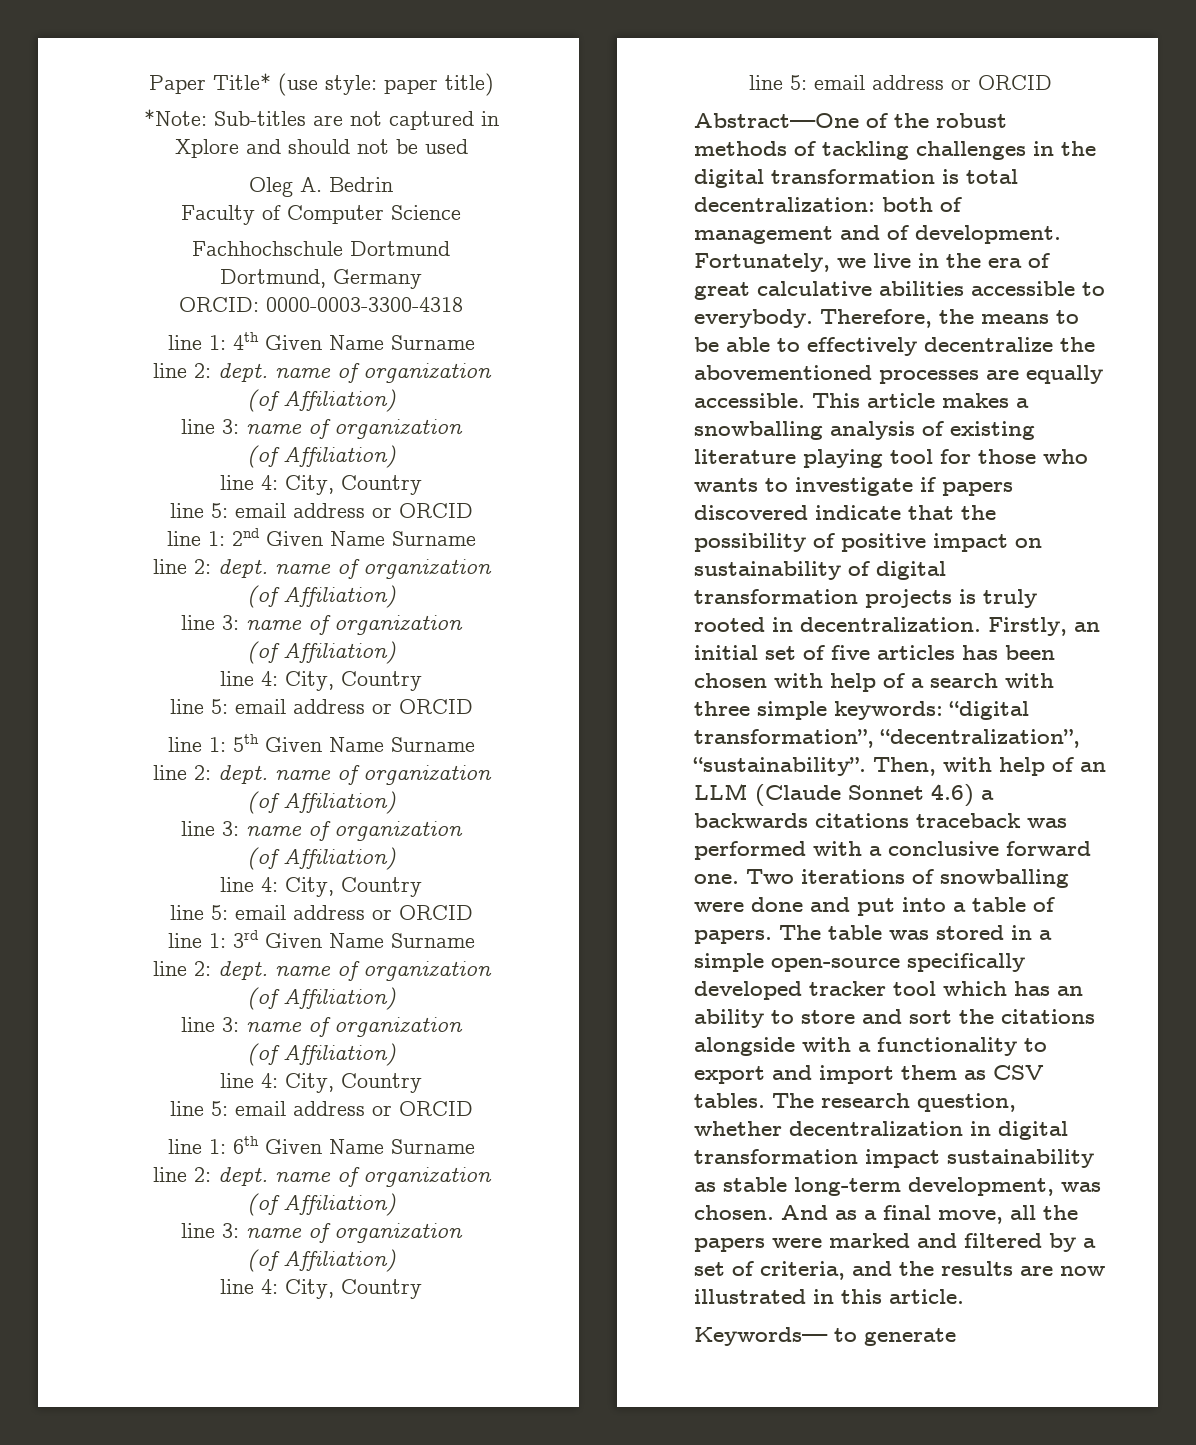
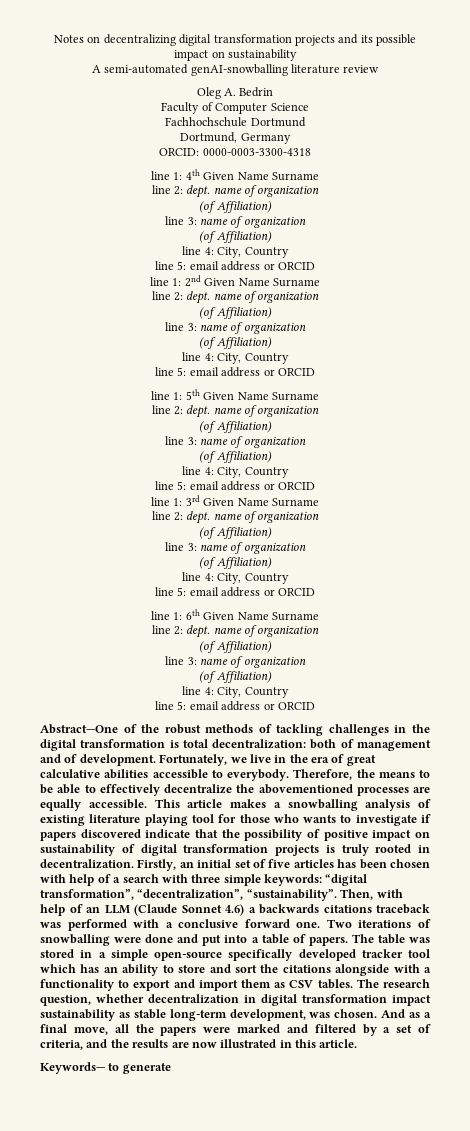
- Paper Title* (use style: paper title)
- *Note: Sub-titles are not captured in Xplore and should not be used
+ Notes on decentralizing digital transformation projects and its possible impact on sustainability
+ A semi-automated genAI-snowballing literature review

